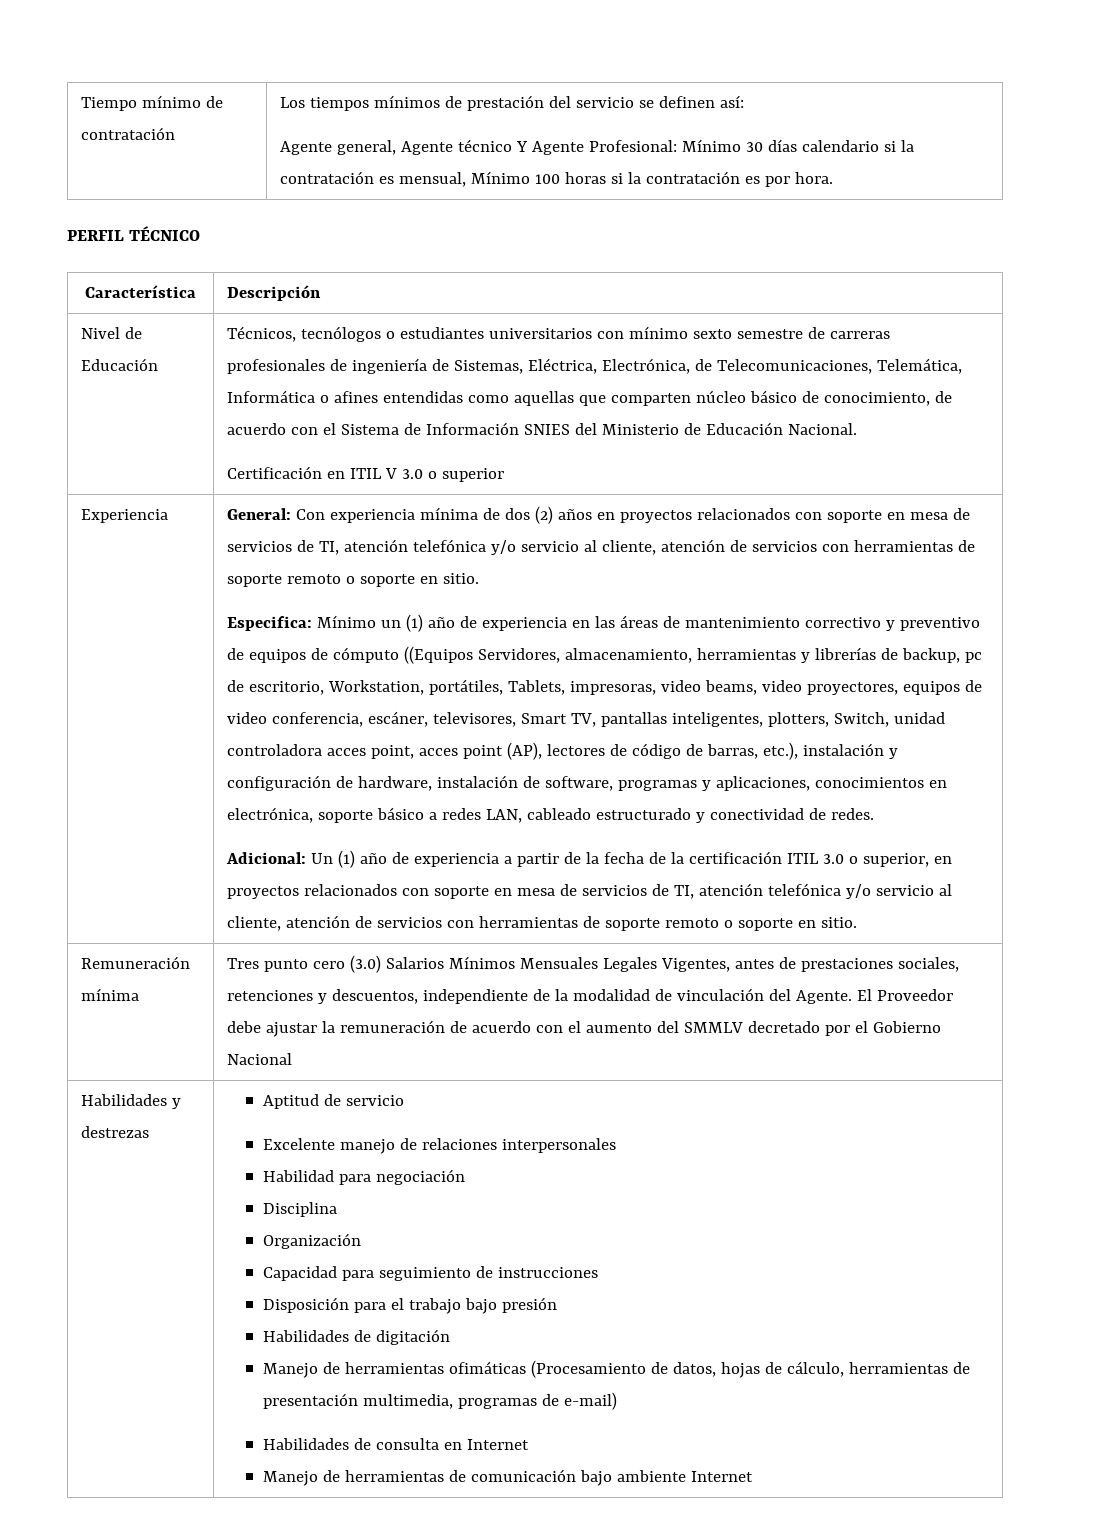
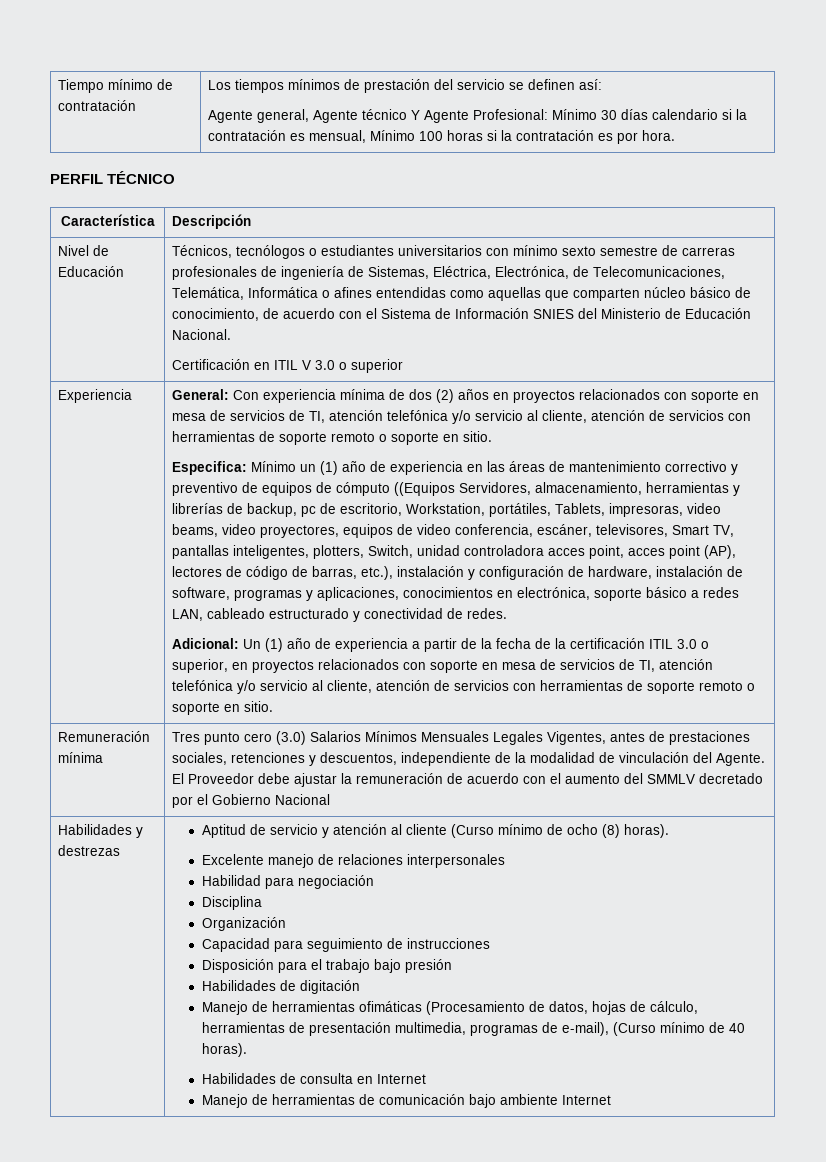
- Aptitud de servicio
+ Aptitud de servicio y atención al cliente (Curso mínimo de ocho (8) horas).
- Manejo de herramientas ofimáticas (Procesamiento de datos, hojas de cálculo, herramientas de presentación multimedia, programas de e-mail)
+ Manejo de herramientas ofimáticas (Procesamiento de datos, hojas de cálculo, herramientas de presentación multimedia, programas de e-mail), (Curso mínimo de 40 horas).

